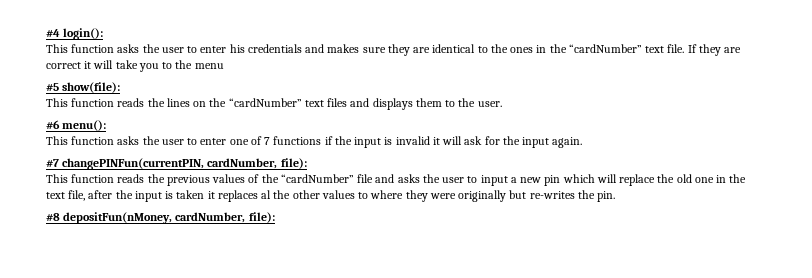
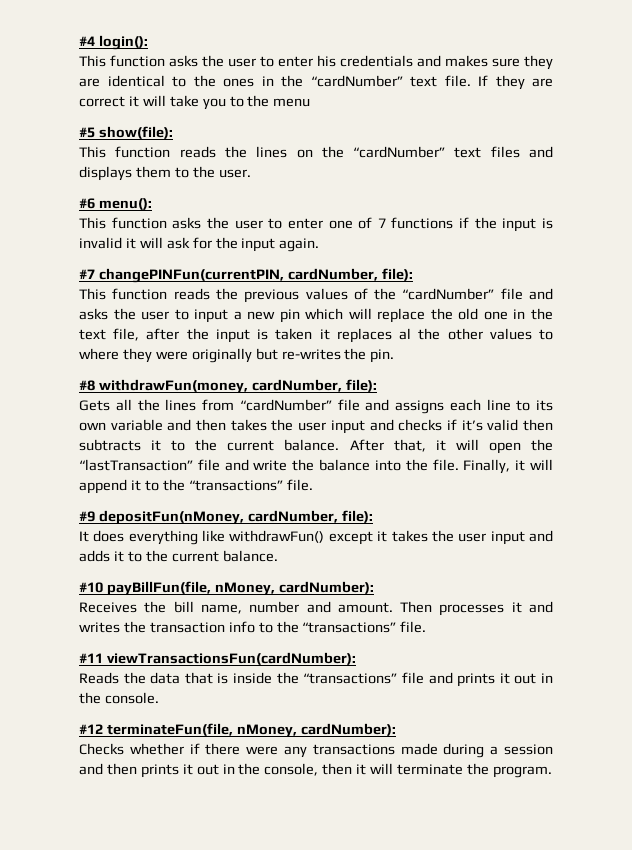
- #8 depositFun(nMoney, cardNumber, file):
+ #8 withdrawFun(money, cardNumber, file):
+ Gets all the lines from “cardNumber” file and assigns each line to its own variable and then takes the user input and checks if it’s valid then subtracts it to the current balance. After that, it will open the “lastTransaction” file and write the balance into the file. Finally, it will append it to the “transactions” file.
+ #9 depositFun(nMoney, cardNumber, file):
+ It does everything like withdrawFun() except it takes the user input and adds it to the current balance.
+ #10 payBillFun(file, nMoney, cardNumber):
+ Receives the bill name, number and amount. Then processes it and writes the transaction info to the “transactions” file.
+ #11 viewTransactionsFun(cardNumber):
+ Reads the data that is inside the “transactions” file and prints it out in the console.
+ #12 terminateFun(file, nMoney, cardNumber):
+ Checks whether if there were any transactions made during a session and then prints it out in the console, then it will terminate the program.

